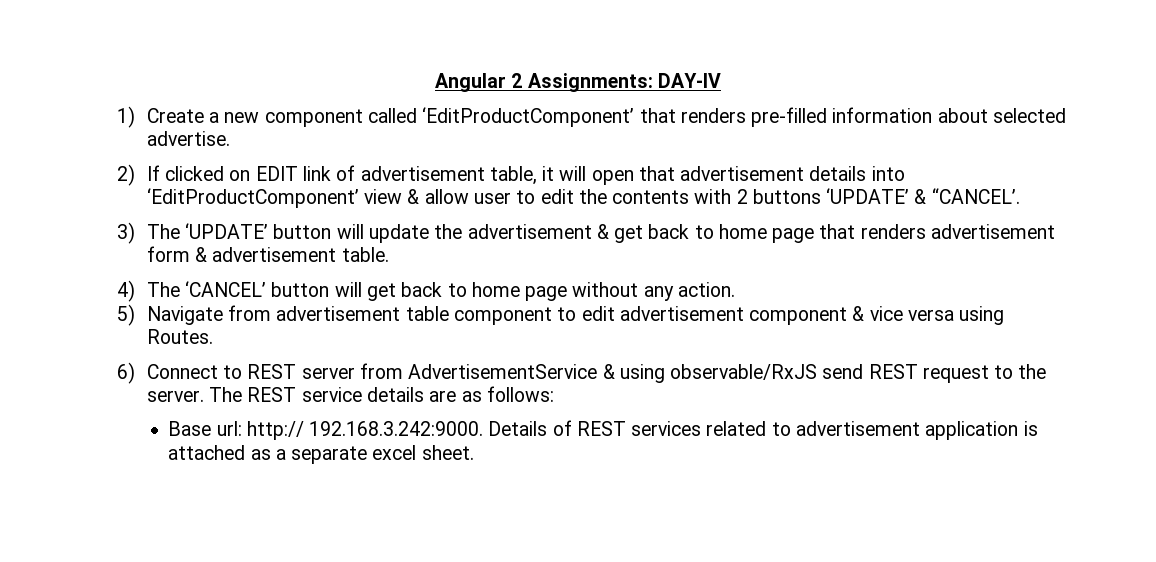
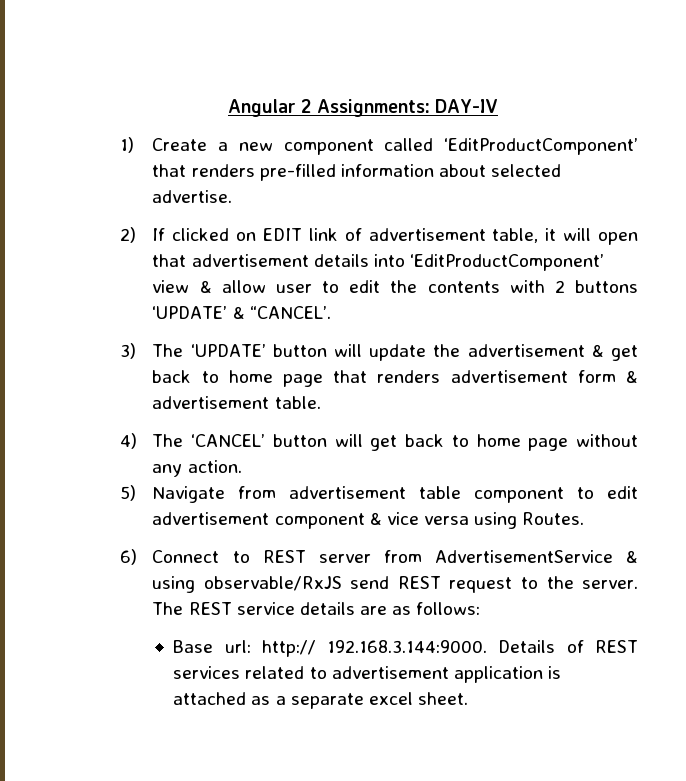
- Base url: http:// 192.168.3.242:9000. Details of REST services related to advertisement application is attached as a separate excel sheet.
+ Base url: http:// 192.168.3.144:9000. Details of REST services related to advertisement application is attached as a separate excel sheet.

